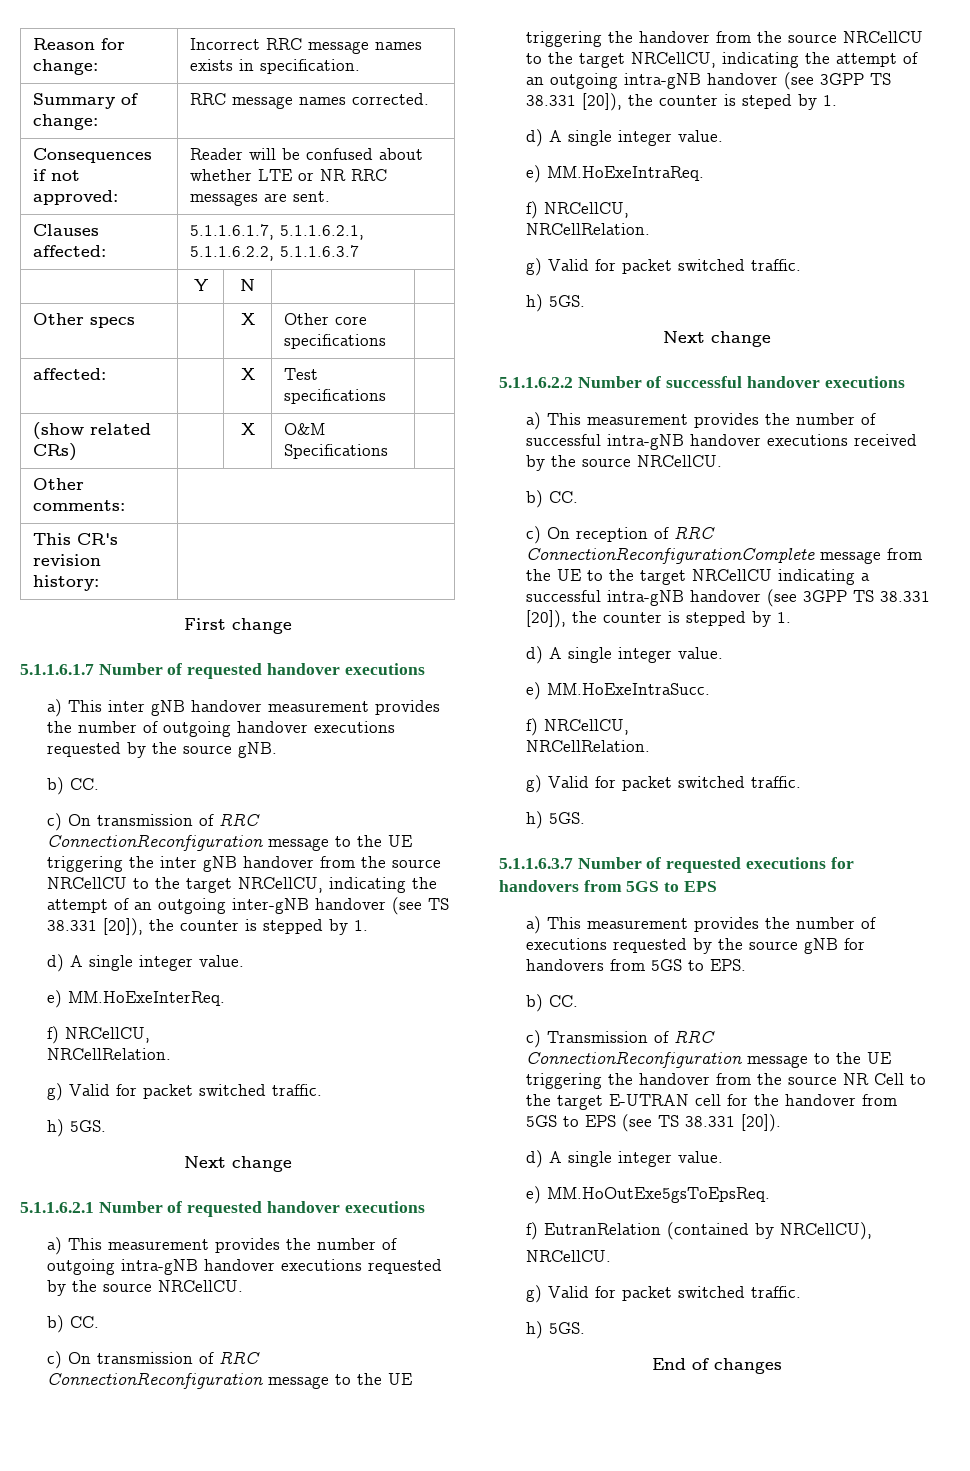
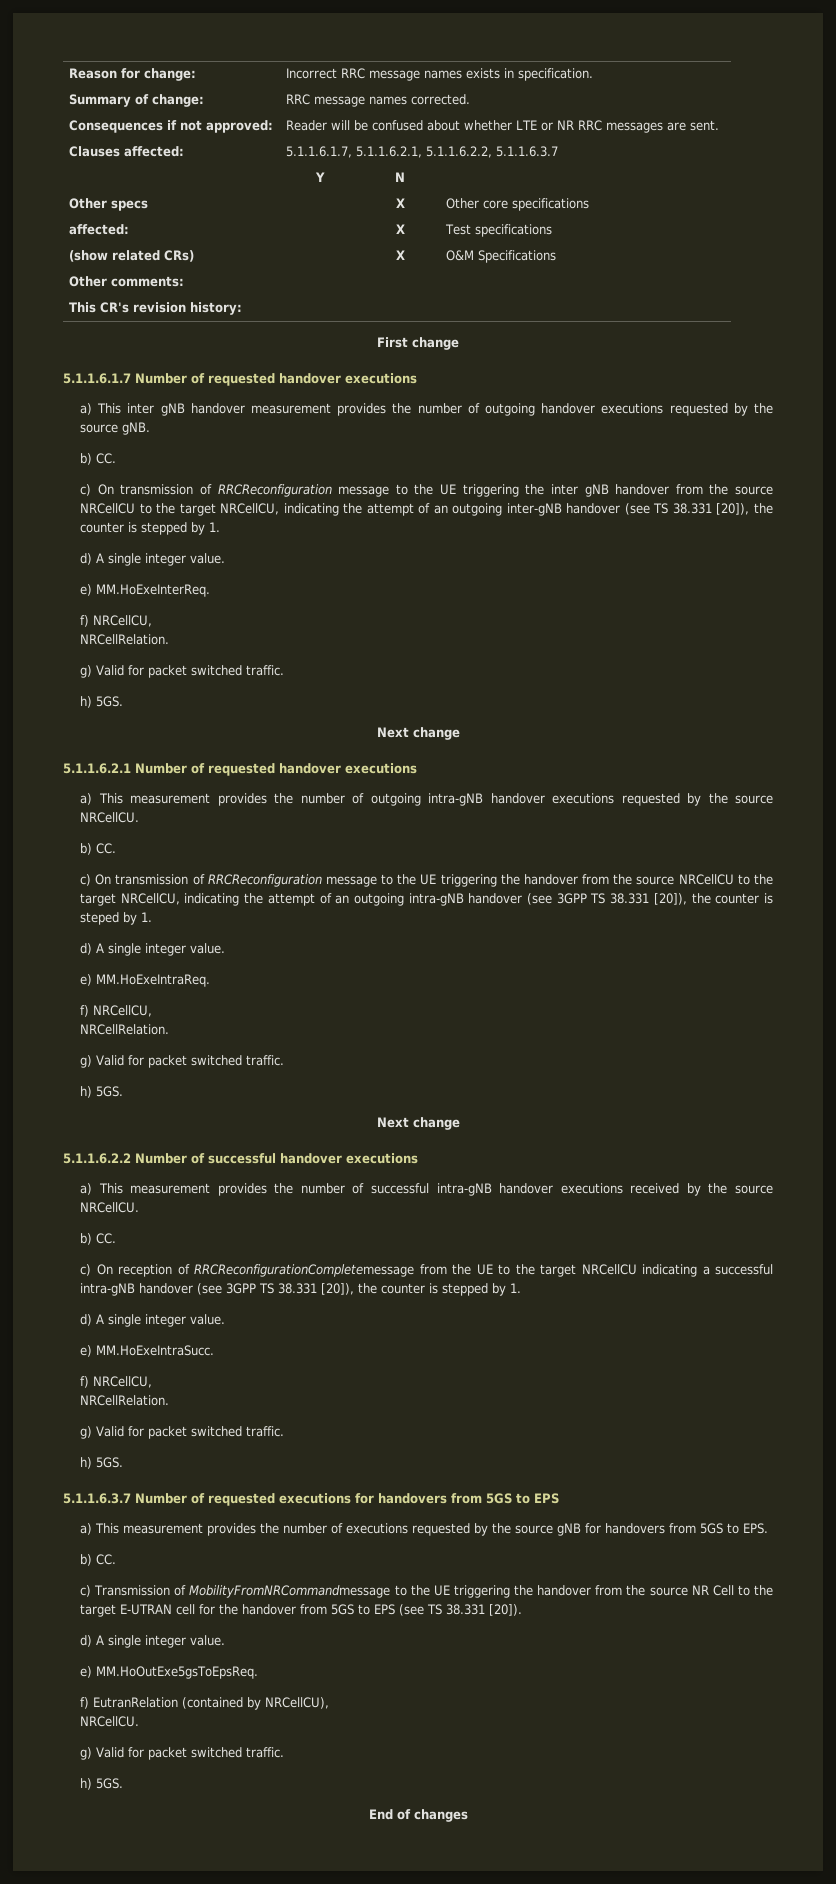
- c) On transmission of RRC ConnectionReconfiguration message to the UE triggering the inter gNB handover from the source NRCellCU to the target NRCellCU, indicating the attempt of an outgoing inter-gNB handover (see TS 38.331 [20]), the counter is stepped by 1.
+ c) On transmission of RRCReconfiguration message to the UE triggering the inter gNB handover from the source NRCellCU to the target NRCellCU, indicating the attempt of an outgoing inter-gNB handover (see TS 38.331 [20]), the counter is stepped by 1.
- c) On transmission of RRC ConnectionReconfiguration message to the UE triggering the handover from the source NRCellCU to the target NRCellCU, indicating the attempt of an outgoing intra-gNB handover (see 3GPP TS 38.331 [20]), the counter is steped by 1.
+ c) On transmission of RRCReconfiguration message to the UE triggering the handover from the source NRCellCU to the target NRCellCU, indicating the attempt of an outgoing intra-gNB handover (see 3GPP TS 38.331 [20]), the counter is steped by 1.
- c) On reception of RRC ConnectionReconfigurationComplete message from the UE to the target NRCellCU indicating a successful intra-gNB handover (see 3GPP TS 38.331 [20]), the counter is stepped by 1.
+ c) On reception of RRCReconfigurationCompletemessage from the UE to the target NRCellCU indicating a successful intra-gNB handover (see 3GPP TS 38.331 [20]), the counter is stepped by 1.
- c) Transmission of RRC ConnectionReconfiguration message to the UE triggering the handover from the source NR Cell to the target E-UTRAN cell for the handover from 5GS to EPS (see TS 38.331 [20]).
+ c) Transmission of MobilityFromNRCommandmessage to the UE triggering the handover from the source NR Cell to the target E-UTRAN cell for the handover from 5GS to EPS (see TS 38.331 [20]).

